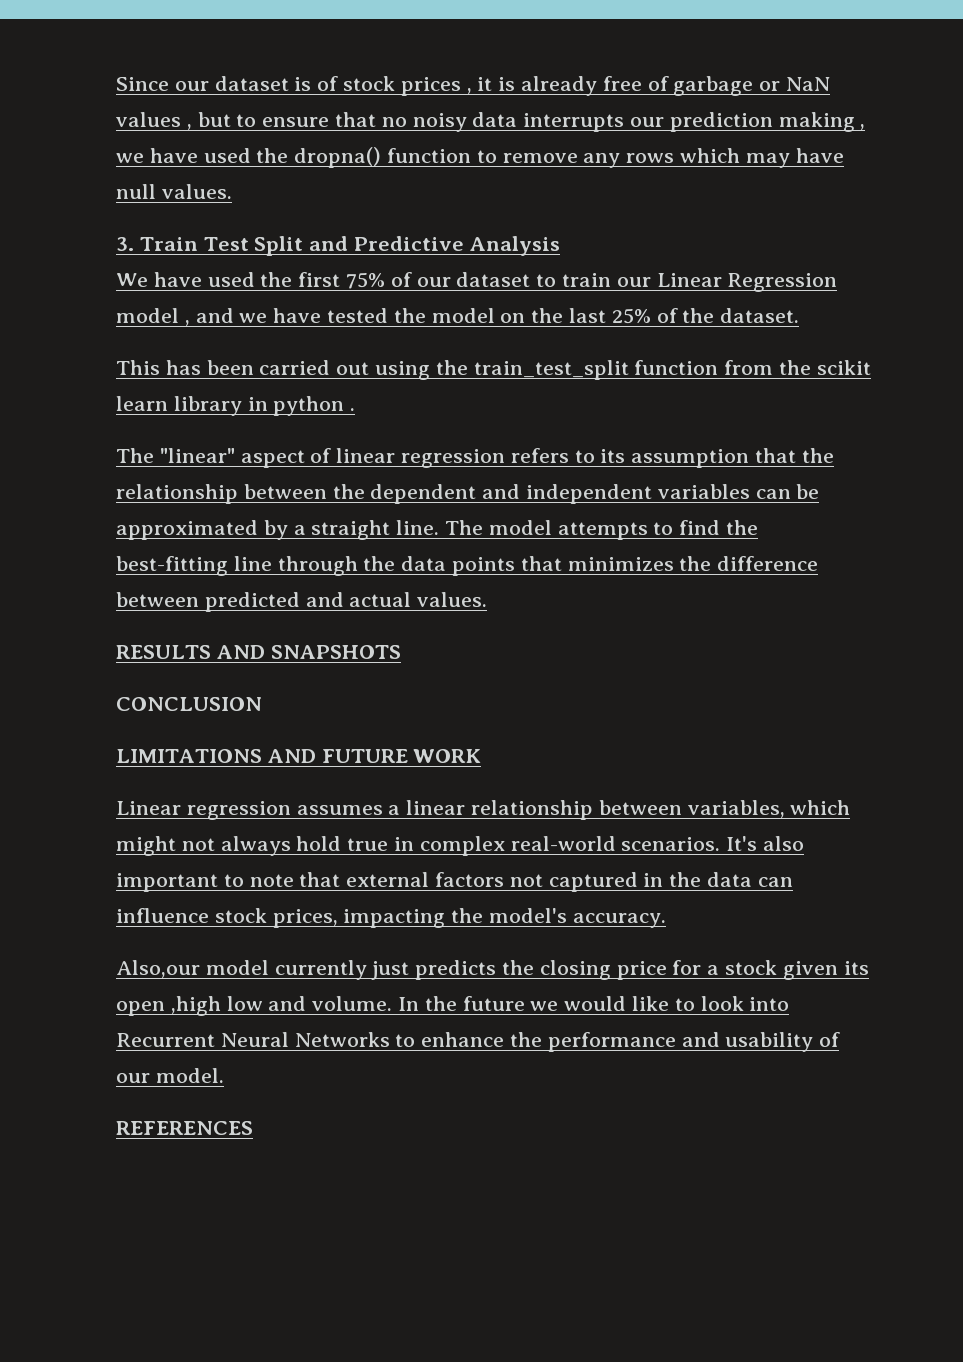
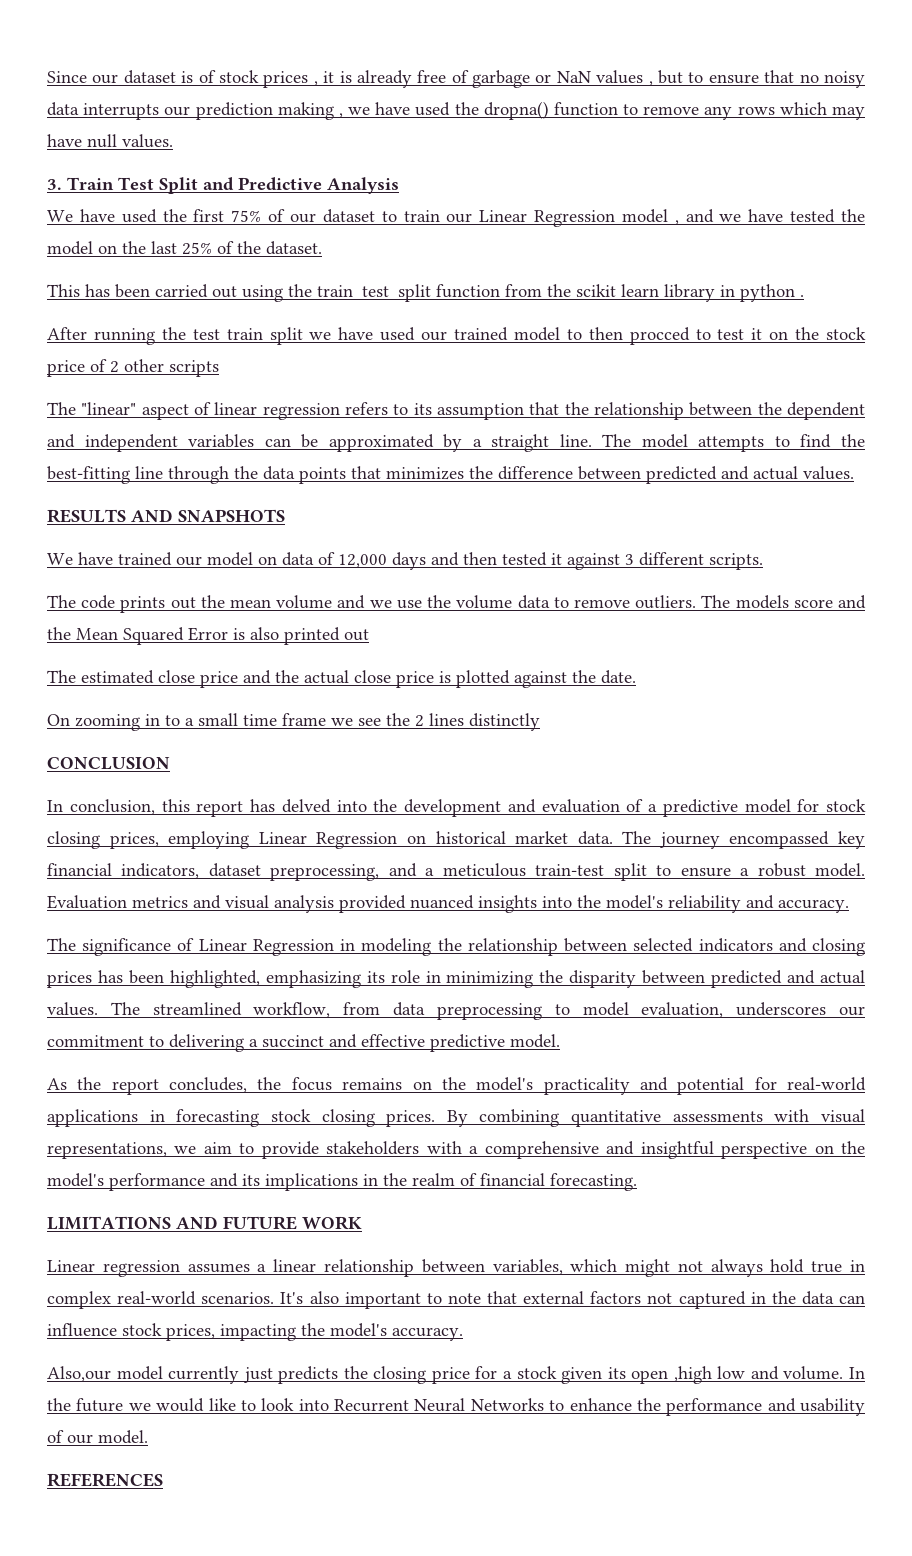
+ After running the test train split we have used our trained model to then procced to test it on the stock price of 2 other scripts
+ We have trained our model on data of 12,000 days and then tested it against 3 different scripts.
+ The code prints out the mean volume and we use the volume data to remove outliers. The models score and the Mean Squared Error is also printed out
+ The estimated close price and the actual close price is plotted against the date.
+ On zooming in to a small time frame we see the 2 lines distinctly
  CONCLUSION
+ In conclusion, this report has delved into the development and evaluation of a predictive model for stock closing prices, employing Linear Regression on historical market data. The journey encompassed key financial indicators, dataset preprocessing, and a meticulous train-test split to ensure a robust model. Evaluation metrics and visual analysis provided nuanced insights into the model's reliability and accuracy.
+ The significance of Linear Regression in modeling the relationship between selected indicators and closing prices has been highlighted, emphasizing its role in minimizing the disparity between predicted and actual values. The streamlined workflow, from data preprocessing to model evaluation, underscores our commitment to delivering a succinct and effective predictive model.
+ As the report concludes, the focus remains on the model's practicality and potential for real-world applications in forecasting stock closing prices. By combining quantitative assessments with visual representations, we aim to provide stakeholders with a comprehensive and insightful perspective on the model's performance and its implications in the realm of financial forecasting.

